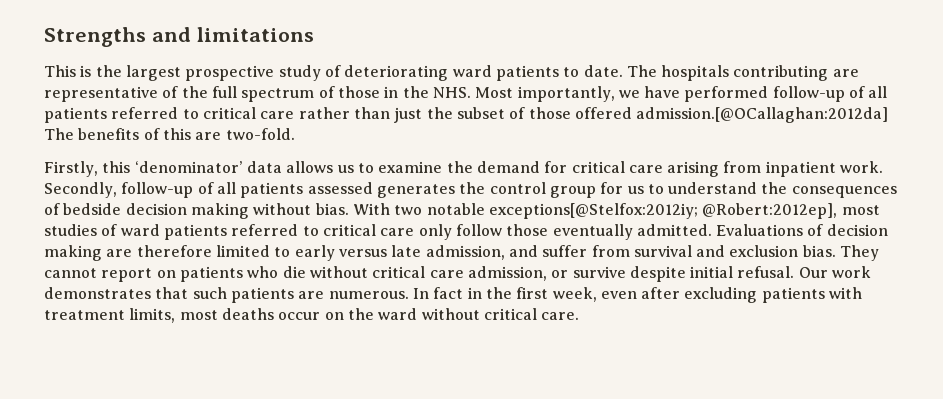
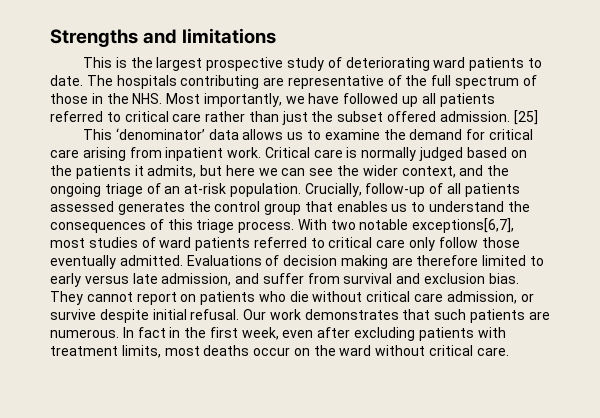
- The hospitals contributing are representative of the full spectrum of those in the NHS. Most importantly, we have performed follow-up of all patients referred to critical care rather than just the subset of those offered admission.[@OCallaghan:2012da] The benefits of this are two-fold.
- Firstly, this ‘denominator’ data allows us to examine the demand for critical care arising from inpatient work.
+ The hospitals contributing are representative of the full spectrum of those in the NHS. Most importantly, we have followed up all patients referred to critical care rather than just the subset offered admission. [25]
+ This ‘denominator’ data allows us to examine the demand for critical care arising from inpatient work.
- Secondly, follow-up of all patients assessed generates the control group for us to understand the consequences of bedside decision making without bias.
+ Critical care is normally judged based on the patients it admits, but here we can see the wider context, and the ongoing triage of an at-risk population. Crucially, follow-up of all patients assessed generates the control group that enables us to understand the consequences of this triage process.
- With two notable exceptions[@Stelfox:2012iy; @Robert:2012ep], most studies of ward patients referred to critical care only follow those eventually admitted.
+ With two notable exceptions[6,7], most studies of ward patients referred to critical care only follow those eventually admitted.

